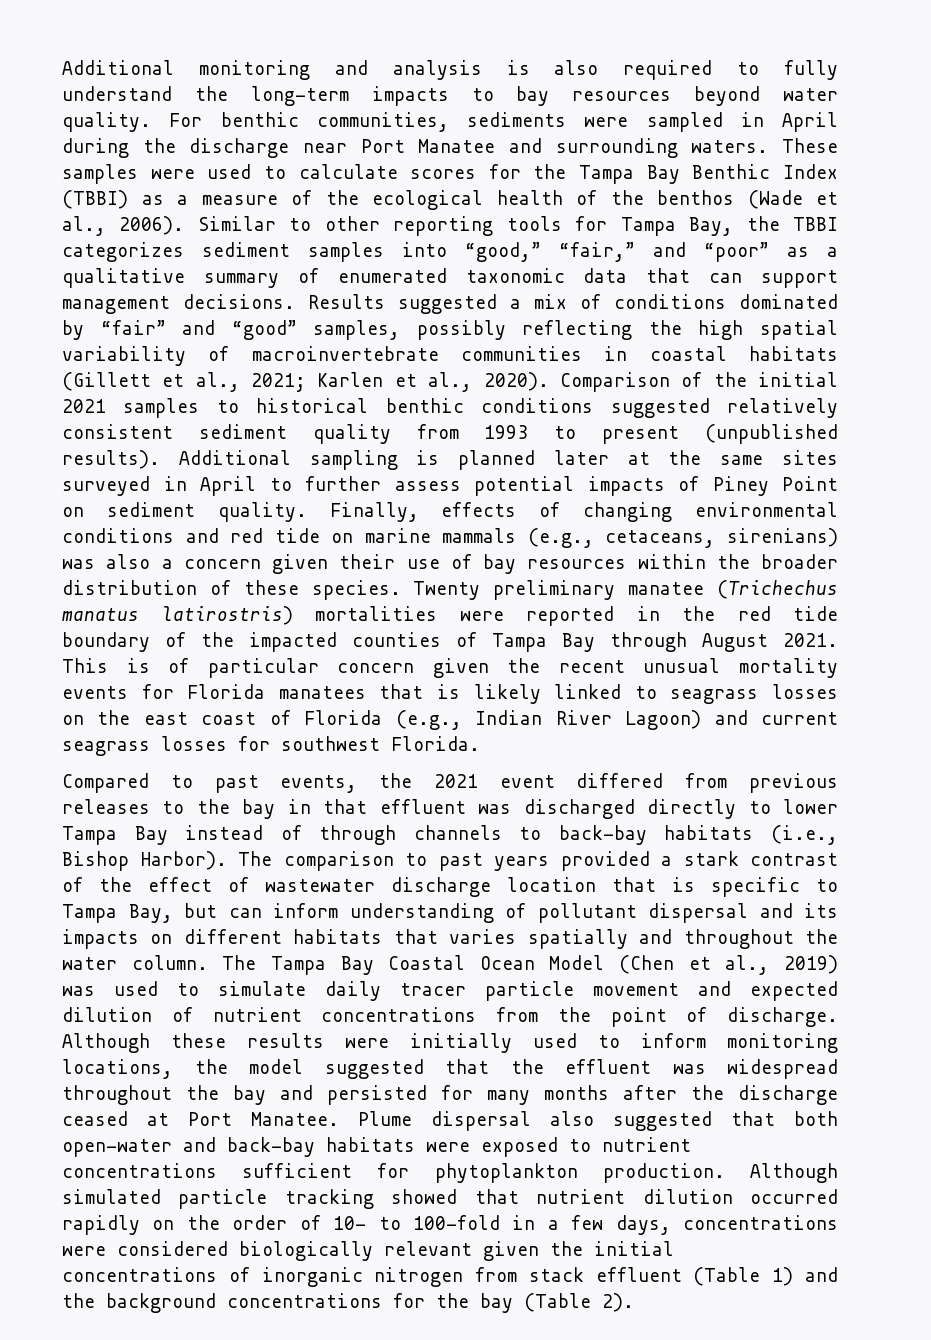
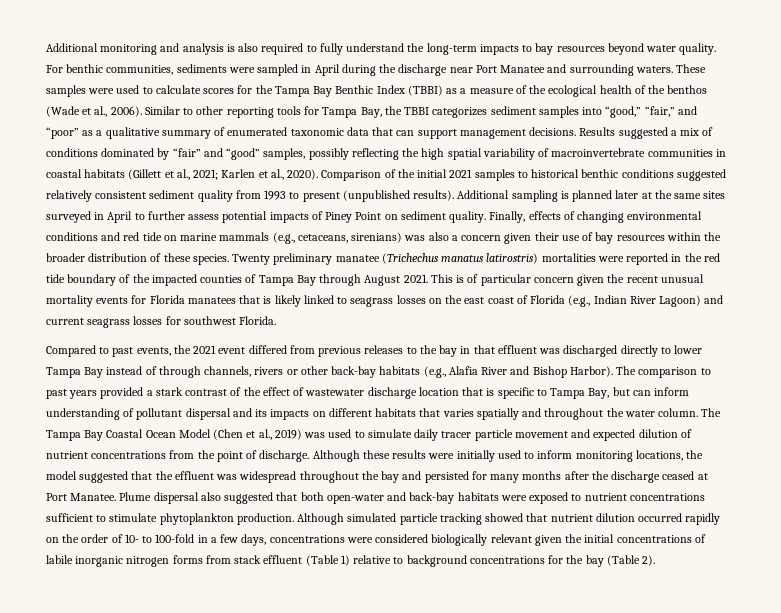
- Compared to past events, the 2021 event differed from previous releases to the bay in that effluent was discharged directly to lower Tampa Bay instead of through channels to back-bay habitats (i.e., Bishop Harbor).
+ Compared to past events, the 2021 event differed from previous releases to the bay in that effluent was discharged directly to lower Tampa Bay instead of through channels, rivers or other back-bay habitats (e.g., Alafia River and Bishop Harbor).
- Plume dispersal also suggested that both open-water and back-bay habitats were exposed to nutrient concentrations sufficient for phytoplankton production.
+ Plume dispersal also suggested that both open-water and back-bay habitats were exposed to nutrient concentrations sufficient to stimulate phytoplankton production.
- Although simulated particle tracking showed that nutrient dilution occurred rapidly on the order of 10- to 100-fold in a few days, concentrations were considered biologically relevant given the initial concentrations of inorganic nitrogen from stack effluent (Table 1) and the background concentrations for the bay (Table 2).
+ Although simulated particle tracking showed that nutrient dilution occurred rapidly on the order of 10- to 100-fold in a few days, concentrations were considered biologically relevant given the initial concentrations of labile inorganic nitrogen forms from stack effluent (Table 1) relative to background concentrations for the bay (Table 2).

